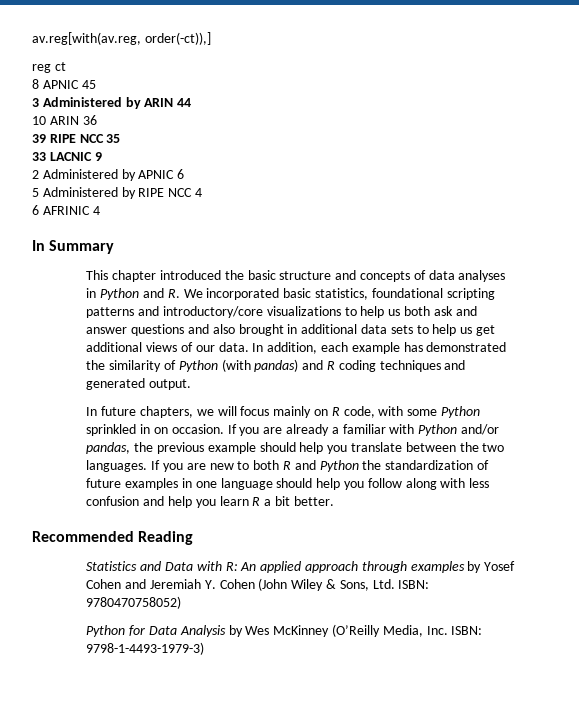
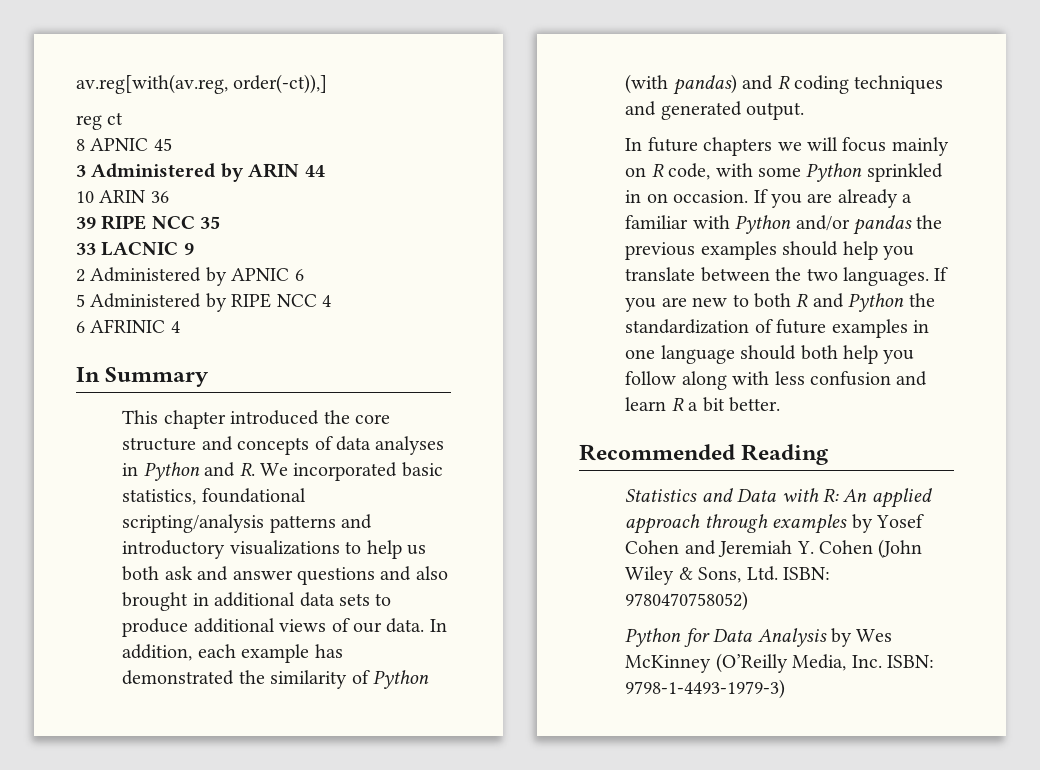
- This chapter introduced the basic structure and concepts of data analyses in Python and R. We incorporated basic statistics, foundational scripting patterns and introductory/core visualizations to help us both ask and answer questions and also brought in additional data sets to help us get additional views of our data.
+ This chapter introduced the core structure and concepts of data analyses in Python and R. We incorporated basic statistics, foundational scripting/analysis patterns and introductory visualizations to help us both ask and answer questions and also brought in additional data sets to produce additional views of our data.
- In future chapters, we will focus mainly on R code, with some Python sprinkled in on occasion.
+ In future chapters we will focus mainly on R code, with some Python sprinkled in on occasion.
- If you are already a familiar with Python and/or pandas, the previous example should help you translate between the two languages.
+ If you are already a familiar with Python and/or pandas the previous examples should help you translate between the two languages.
- If you are new to both R and Python the standardization of future examples in one language should help you follow along with less confusion and help you learn R a bit better.
+ If you are new to both R and Python the standardization of future examples in one language should both help you follow along with less confusion and learn R a bit better.

